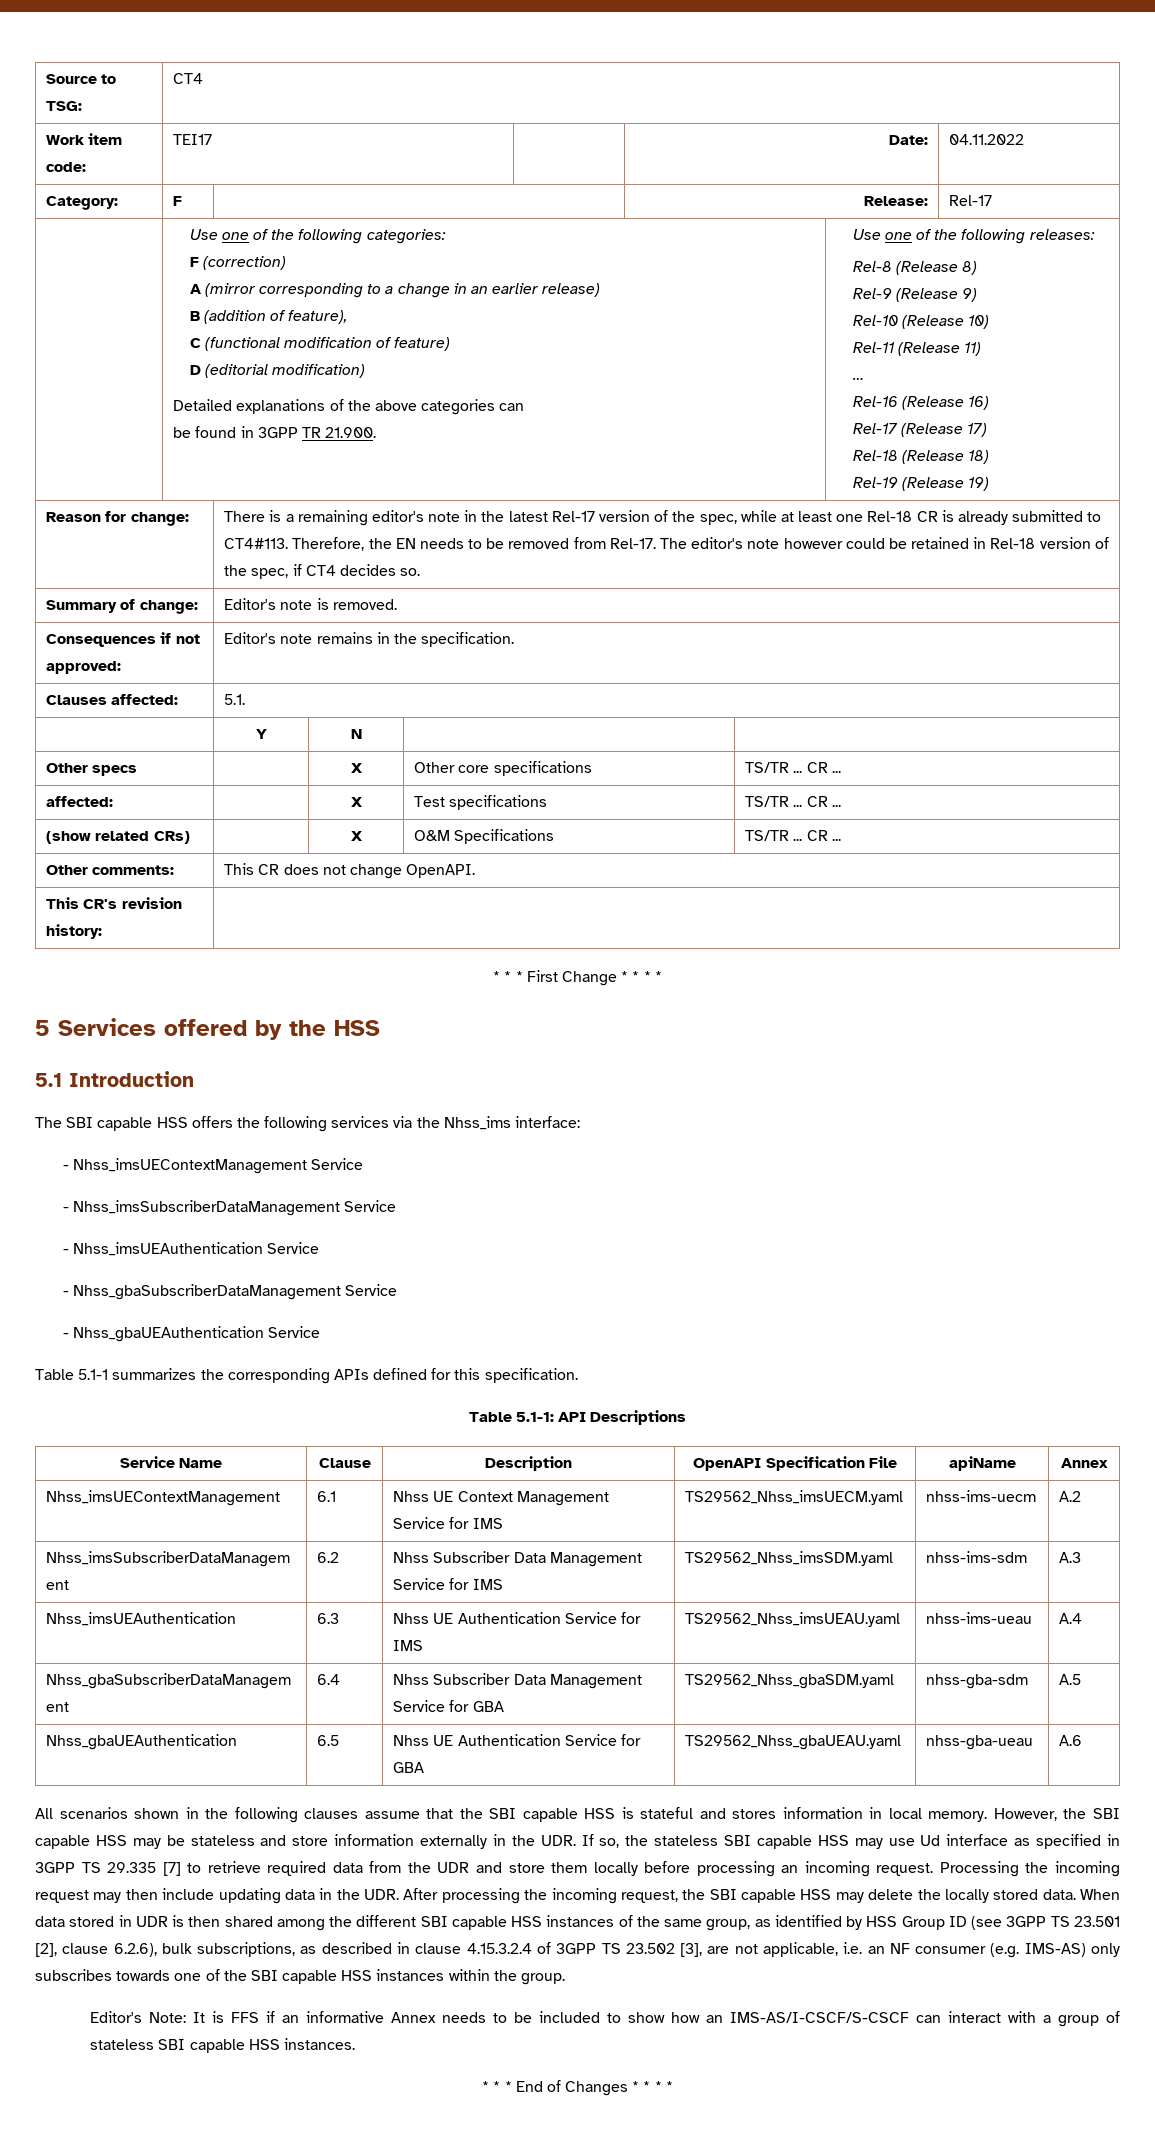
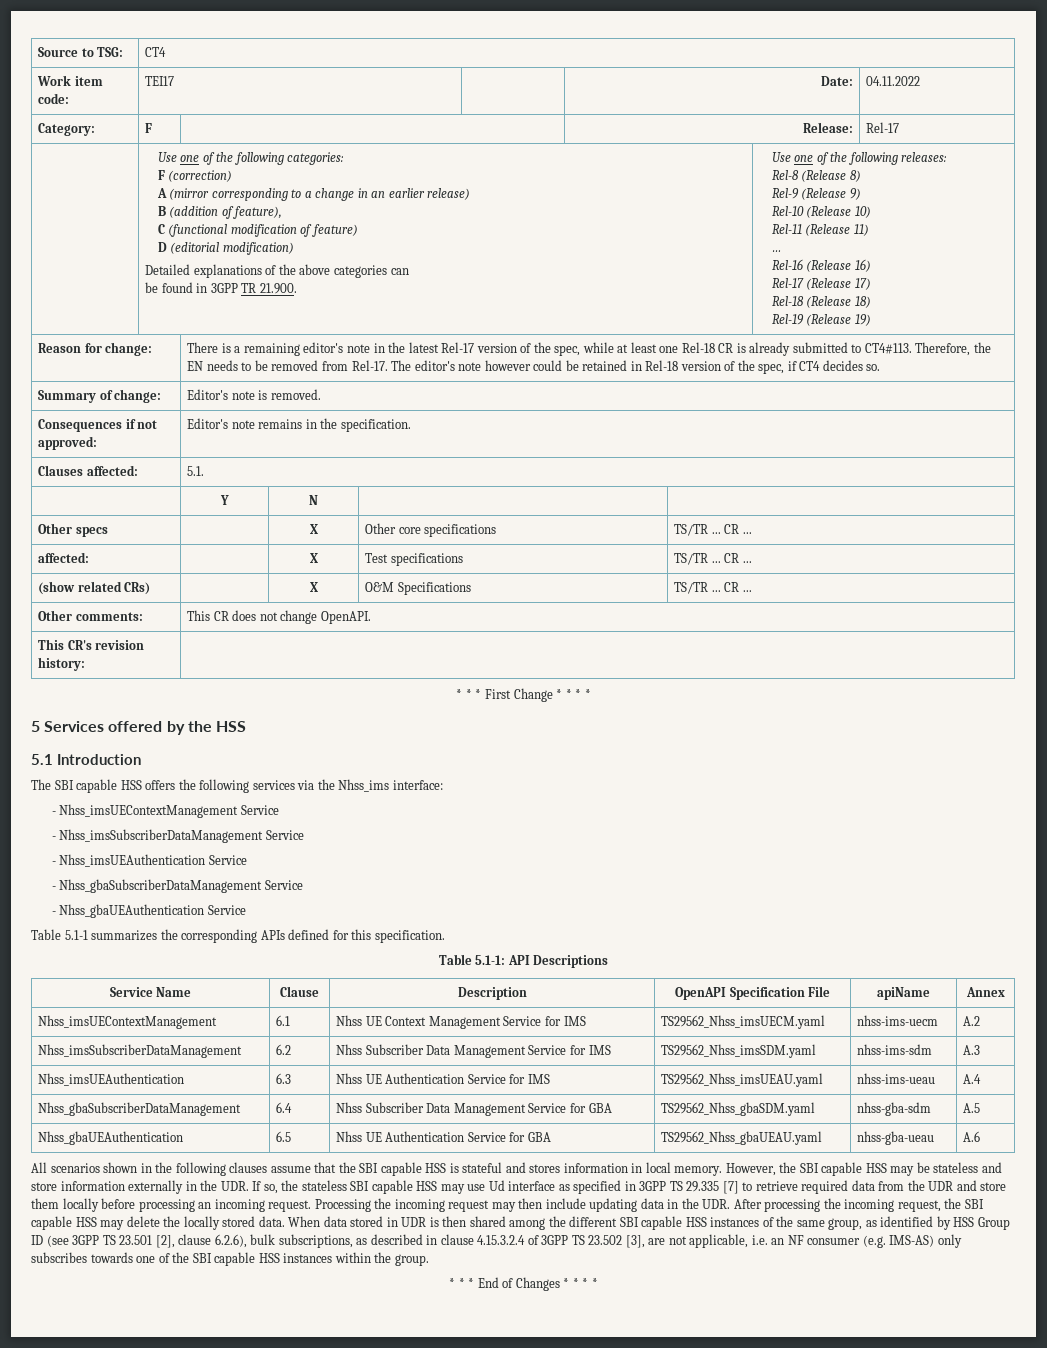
- Editor's Note: It is FFS if an informative Annex needs to be included to show how an IMS-AS/I-CSCF/S-CSCF can interact with a group of stateless SBI capable HSS instances.

